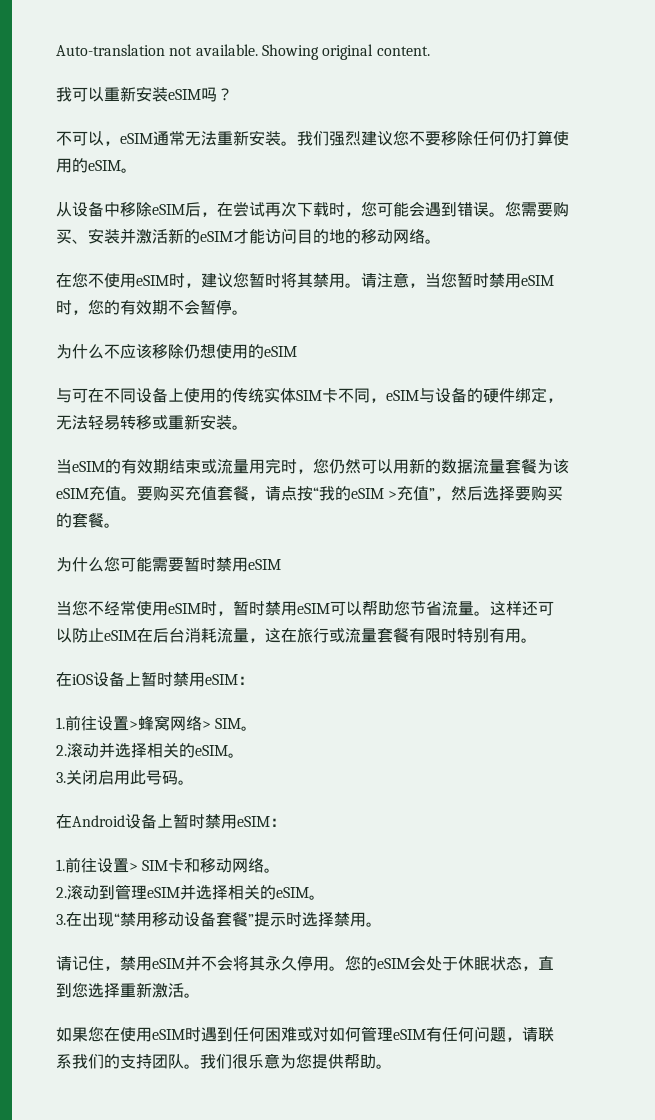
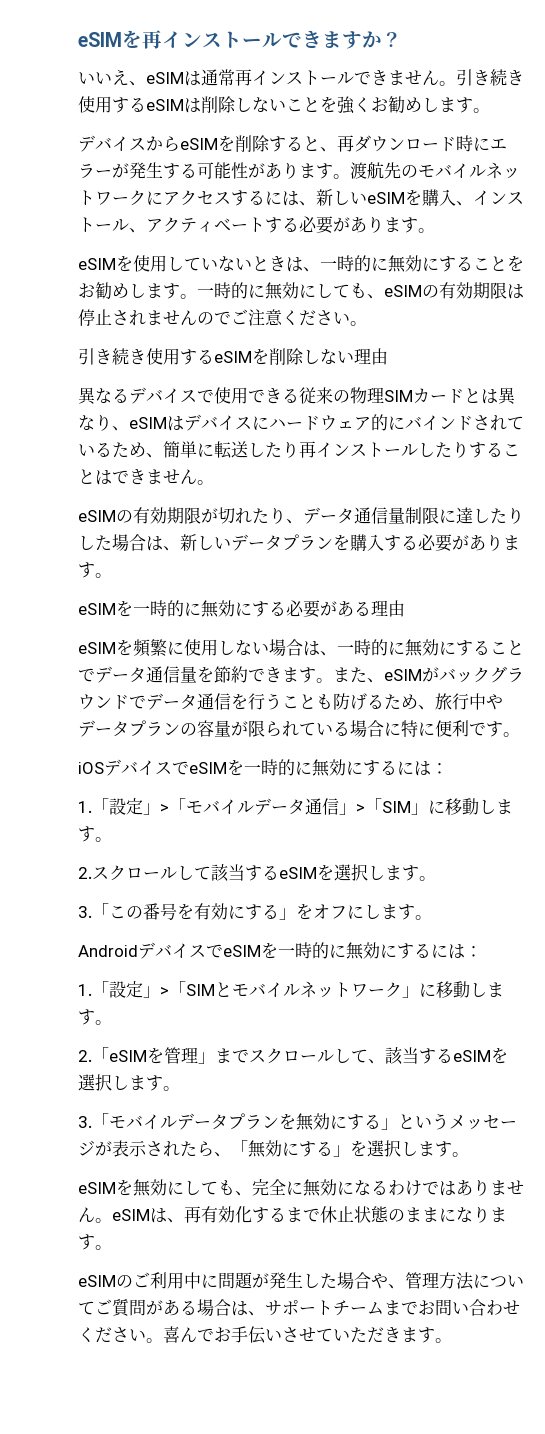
- Auto-translation not available. Showing original content.
- 我可以重新安装eSIM吗？
- 不可以，eSIM通常无法重新安装。我们强烈建议您不要移除任何仍打算使用的eSIM。
- 从设备中移除eSIM后，在尝试再次下载时，您可能会遇到错误。您需要购买、安装并激活新的eSIM才能访问目的地的移动网络。
- 在您不使用eSIM时，建议您暂时将其禁用。请注意，当您暂时禁用eSIM时，您的有效期不会暂停。
- 为什么不应该移除仍想使用的eSIM
- 与可在不同设备上使用的传统实体SIM卡不同，eSIM与设备的硬件绑定，无法轻易转移或重新安装。
- 当eSIM的有效期结束或流量用完时，您仍然可以用新的数据流量套餐为该eSIM充值。要购买充值套餐，请点按“我的eSIM >充值”，然后选择要购买的套餐。
- 为什么您可能需要暂时禁用eSIM
- 当您不经常使用eSIM时，暂时禁用eSIM可以帮助您节省流量。这样还可以防止eSIM在后台消耗流量，这在旅行或流量套餐有限时特别有用。
- 在iOS设备上暂时禁用eSIM：
- 1.前往设置>蜂窝网络> SIM。
- 2.滚动并选择相关的eSIM。
- 3.关闭启用此号码。
- 在Android设备上暂时禁用eSIM：
- 1.前往设置> SIM卡和移动网络。
- 2.滚动到管理eSIM并选择相关的eSIM。
- 3.在出现“禁用移动设备套餐”提示时选择禁用。
- 请记住，禁用eSIM并不会将其永久停用。您的eSIM会处于休眠状态，直到您选择重新激活。
- 如果您在使用eSIM时遇到任何困难或对如何管理eSIM有任何问题，请联系我们的支持团队。我们很乐意为您提供帮助。
+ eSIMを再インストールできますか？
+ いいえ、eSIMは通常再インストールできません。引き続き使用するeSIMは削除しないことを強くお勧めします。
+ デバイスからeSIMを削除すると、再ダウンロード時にエラーが発生する可能性があります。渡航先のモバイルネットワークにアクセスするには、新しいeSIMを購入、インストール、アクティベートする必要があります。
+ eSIMを使用していないときは、一時的に無効にすることをお勧めします。一時的に無効にしても、eSIMの有効期限は停止されませんのでご注意ください。
+ 引き続き使用するeSIMを削除しない理由
+ 異なるデバイスで使用できる従来の物理SIMカードとは異なり、eSIMはデバイスにハードウェア的にバインドされているため、簡単に転送したり再インストールしたりすることはできません。
+ eSIMの有効期限が切れたり、データ通信量制限に達したりした場合は、新しいデータプランを購入する必要があります。
+ eSIMを一時的に無効にする必要がある理由
+ eSIMを頻繁に使用しない場合は、一時的に無効にすることでデータ通信量を節約できます。また、eSIMがバックグラウンドでデータ通信を行うことも防げるため、旅行中やデータプランの容量が限られている場合に特に便利です。
+ iOSデバイスでeSIMを一時的に無効にするには：
+ 1.「設定」>「モバイルデータ通信」>「SIM」に移動します。
+ 2.スクロールして該当するeSIMを選択します。
+ 3.「この番号を有効にする」をオフにします。
+ AndroidデバイスでeSIMを一時的に無効にするには：
+ 1.「設定」>「SIMとモバイルネットワーク」に移動します。
+ 2.「eSIMを管理」までスクロールして、該当するeSIMを選択します。
+ 3.「モバイルデータプランを無効にする」というメッセージが表示されたら、「無効にする」を選択します。
+ eSIMを無効にしても、完全に無効になるわけではありません。eSIMは、再有効化するまで休止状態のままになります。
+ eSIMのご利用中に問題が発生した場合や、管理方法についてご質問がある場合は、サポートチームまでお問い合わせください。喜んでお手伝いさせていただきます。

